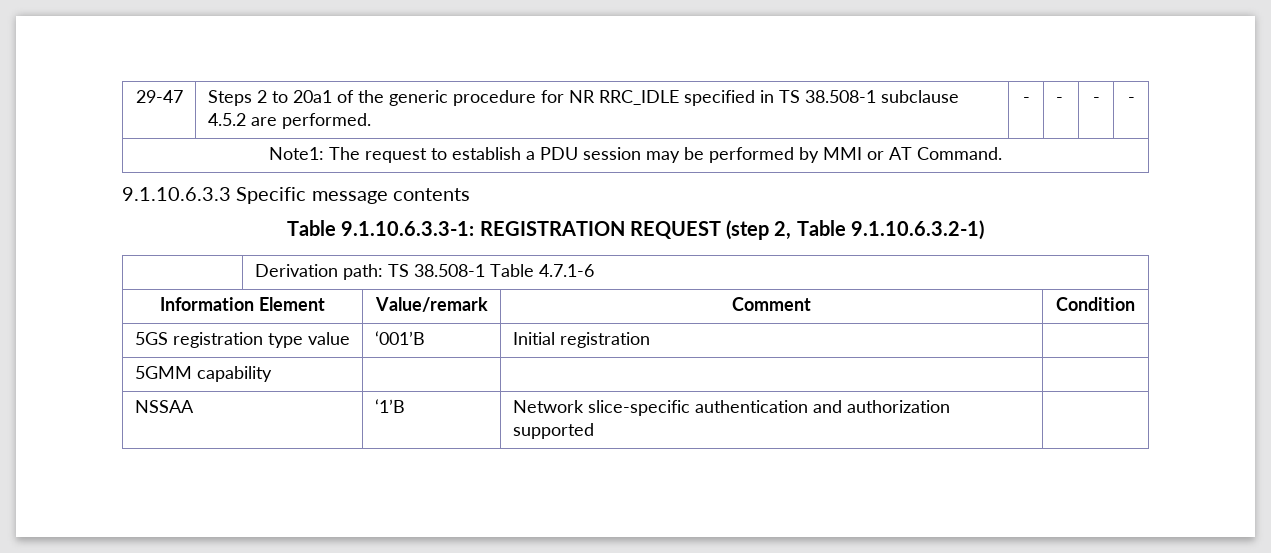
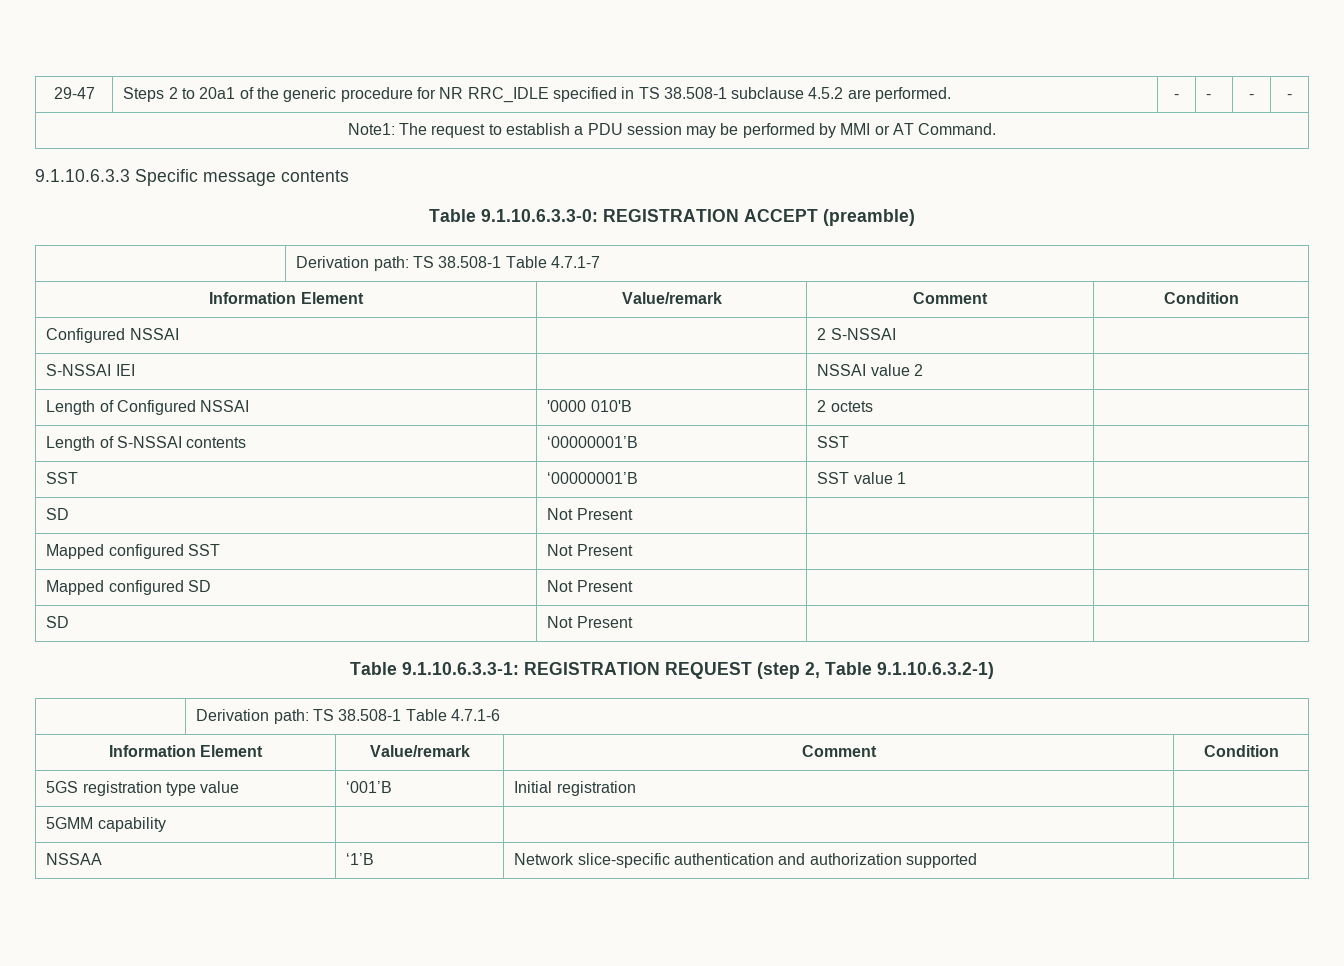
+ Table 9.1.10.6.3.3-0: REGISTRATION ACCEPT (preamble)
+ | Derivation path: TS 38.508-1 Table 4.7.1-7
+ Information Element | Value/remark | Comment | Condition
+ Configured NSSAI | | 2 S-NSSAI |
+ S-NSSAI IEI | | NSSAI value 2 |
+ Length of Configured NSSAI | '0000 010'B | 2 octets |
+ Length of S-NSSAI contents | ‘00000001’B | SST |
+ SST | ‘00000001’B | SST value 1 |
+ SD | Not Present | |
+ Mapped configured SST | Not Present | |
+ Mapped configured SD | Not Present | |
+ SD | Not Present | |

